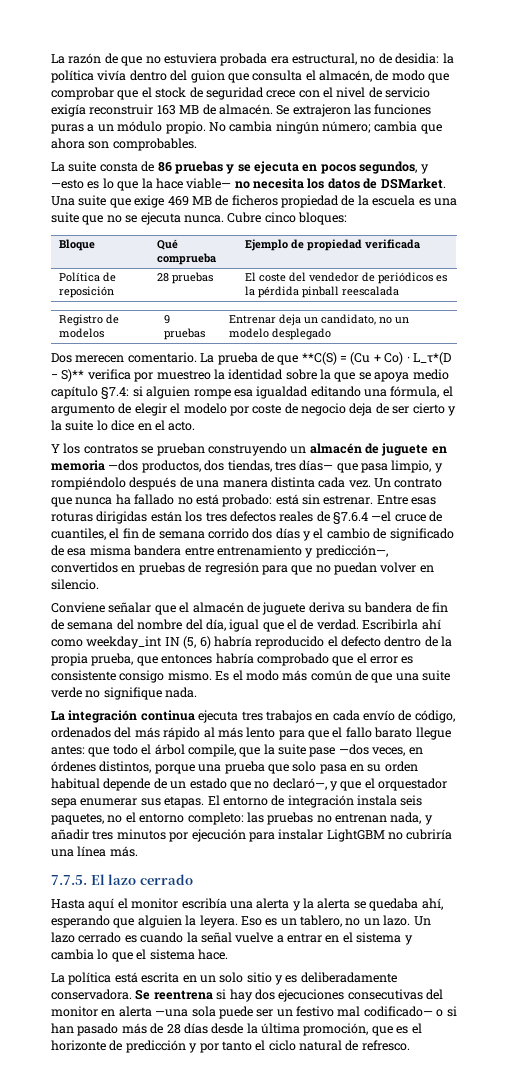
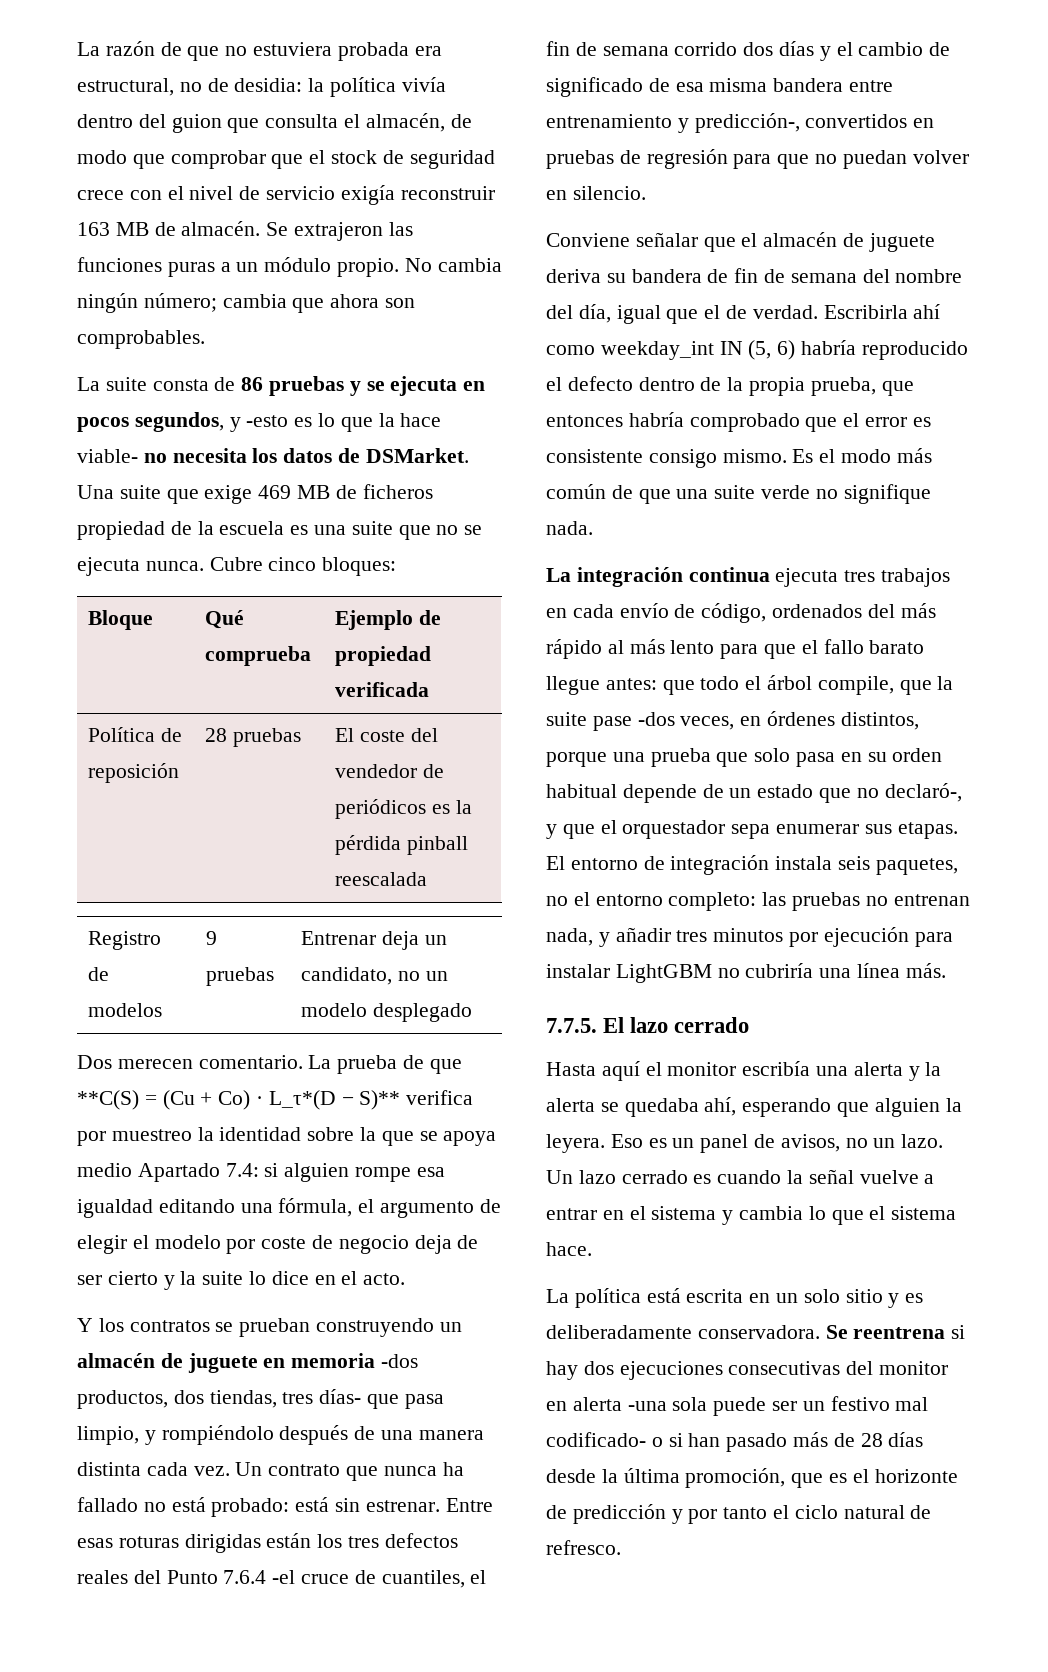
- La suite consta de 86 pruebas y se ejecuta en pocos segundos, y —esto es lo que la hace viable— no necesita los datos de DSMarket.
+ La suite consta de 86 pruebas y se ejecuta en pocos segundos, y -esto es lo que la hace viable- no necesita los datos de DSMarket.
- La prueba de que **C(S) = (Cu + Co) · L_τ*(D − S)** verifica por muestreo la identidad sobre la que se apoya medio capítulo §7.4: si alguien rompe esa igualdad editando una fórmula, el argumento de elegir el modelo por coste de negocio deja de ser cierto y la suite lo dice en el acto.
+ La prueba de que **C(S) = (Cu + Co) · L_τ*(D − S)** verifica por muestreo la identidad sobre la que se apoya medio Apartado 7.4: si alguien rompe esa igualdad editando una fórmula, el argumento de elegir el modelo por coste de negocio deja de ser cierto y la suite lo dice en el acto.
- Y los contratos se prueban construyendo un almacén de juguete en memoria —dos productos, dos tiendas, tres días— que pasa limpio, y rompiéndolo después de una manera distinta cada vez.
+ Y los contratos se prueban construyendo un almacén de juguete en memoria -dos productos, dos tiendas, tres días- que pasa limpio, y rompiéndolo después de una manera distinta cada vez.
- Entre esas roturas dirigidas están los tres defectos reales de §7.6.4 —el cruce de cuantiles, el fin de semana corrido dos días y el cambio de significado de esa misma bandera entre entrenamiento y predicción—, convertidos en pruebas de regresión para que no puedan volver en silencio.
+ Entre esas roturas dirigidas están los tres defectos reales del Punto 7.6.4 -el cruce de cuantiles, el fin de semana corrido dos días y el cambio de significado de esa misma bandera entre entrenamiento y predicción-, convertidos en pruebas de regresión para que no puedan volver en silencio.
- que todo el árbol compile, que la suite pase —dos veces, en órdenes distintos, porque una prueba que solo pasa en su orden habitual depende de un estado que no declaró—, y que el orquestador sepa enumerar sus etapas.
+ que todo el árbol compile, que la suite pase -dos veces, en órdenes distintos, porque una prueba que solo pasa en su orden habitual depende de un estado que no declaró-, y que el orquestador sepa enumerar sus etapas.
- Eso es un tablero, no un lazo.
+ Eso es un panel de avisos, no un lazo.
- Se reentrena si hay dos ejecuciones consecutivas del monitor en alerta —una sola puede ser un festivo mal codificado— o si han pasado más de 28 días desde la última promoción, que es el horizonte de predicción y por tanto el ciclo natural de refresco.
+ Se reentrena si hay dos ejecuciones consecutivas del monitor en alerta -una sola puede ser un festivo mal codificado- o si han pasado más de 28 días desde la última promoción, que es el horizonte de predicción y por tanto el ciclo natural de refresco.

